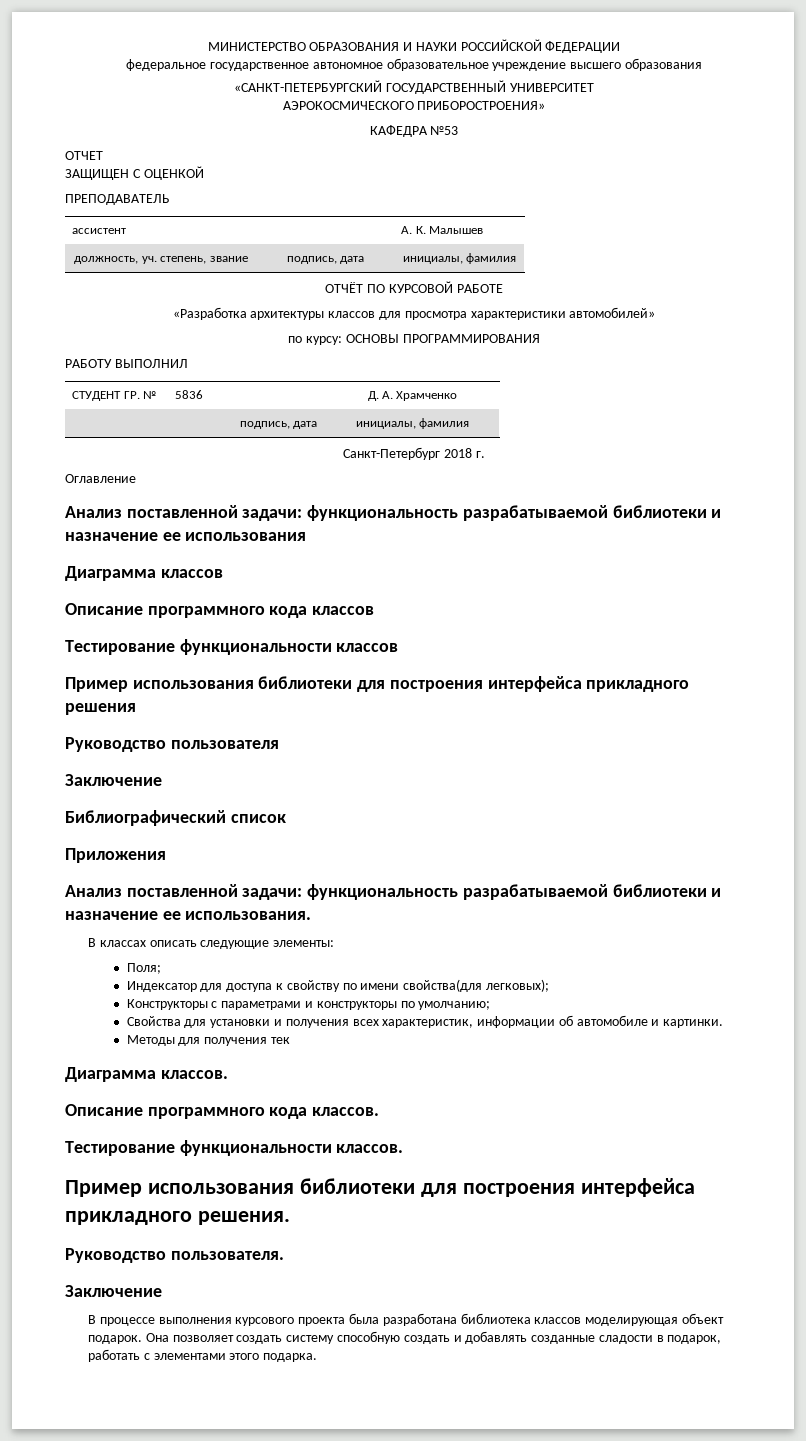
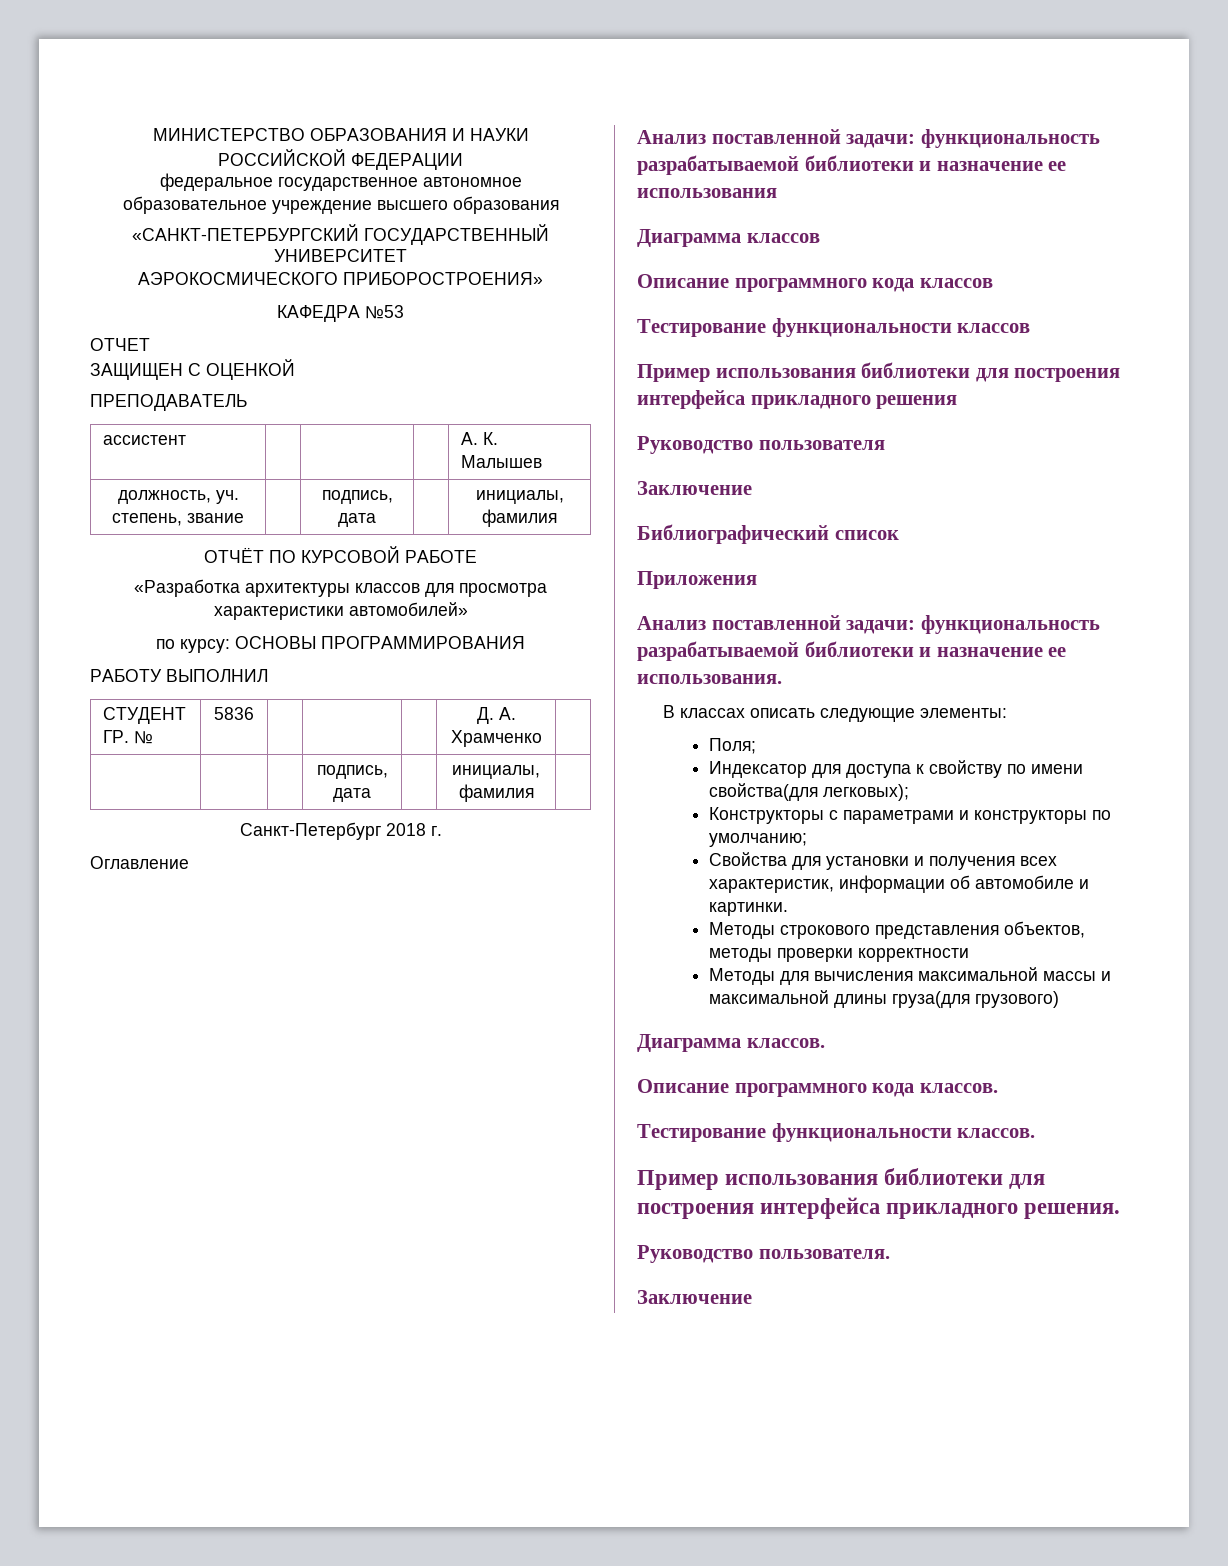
- Методы для получения тек
+ Методы строкового представления объектов, методы проверки корректности
+ Методы для вычисления максимальной массы и максимальной длины груза(для грузового)
- В процессе выполнения курсового проекта была разработана библиотека классов моделирующая объект подарок. Она позволяет создать систему способную создать и добавлять созданные сладости в подарок, работать с элементами этого подарка.

